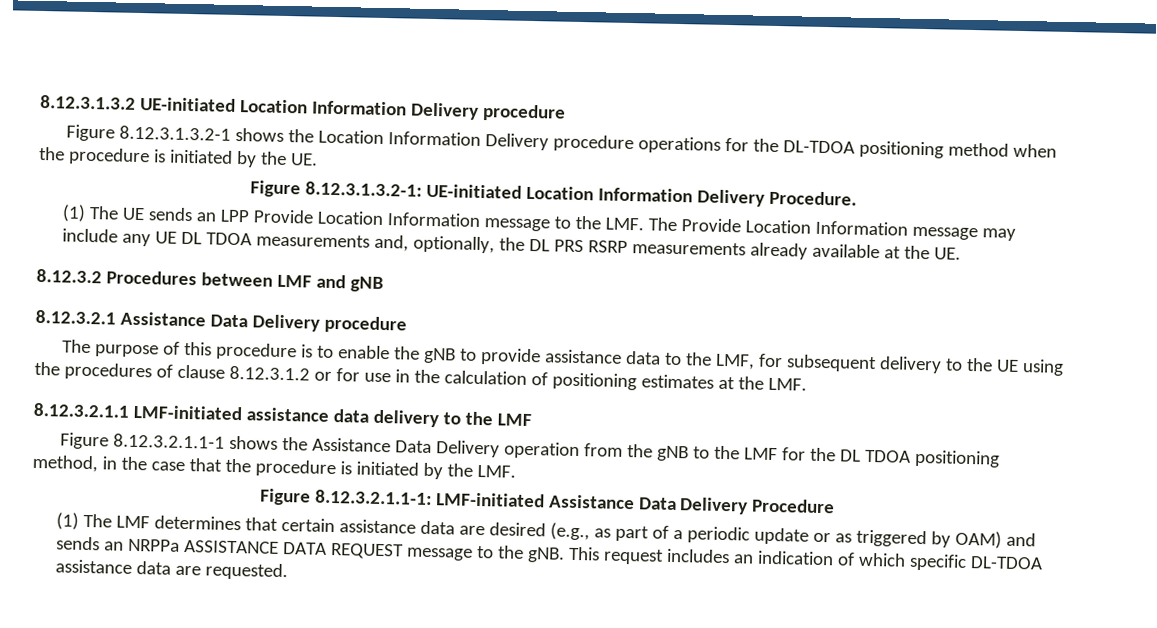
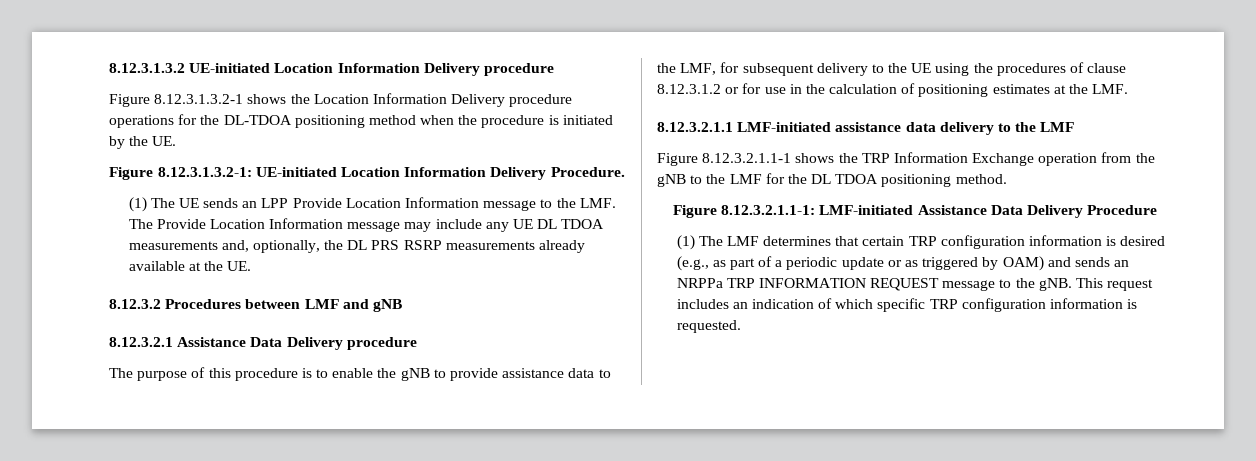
- Figure 8.12.3.2.1.1-1 shows the Assistance Data Delivery operation from the gNB to the LMF for the DL TDOA positioning method, in the case that the procedure is initiated by the LMF.
+ Figure 8.12.3.2.1.1-1 shows the TRP Information Exchange operation from the gNB to the LMF for the DL TDOA positioning method.
- (1) The LMF determines that certain assistance data are desired (e.g., as part of a periodic update or as triggered by OAM) and sends an NRPPa ASSISTANCE DATA REQUEST message to the gNB.
+ (1) The LMF determines that certain TRP configuration information is desired (e.g., as part of a periodic update or as triggered by OAM) and sends an NRPPa TRP INFORMATION REQUEST message to the gNB.
- This request includes an indication of which specific DL-TDOA assistance data are requested.
+ This request includes an indication of which specific TRP configuration information is requested.

